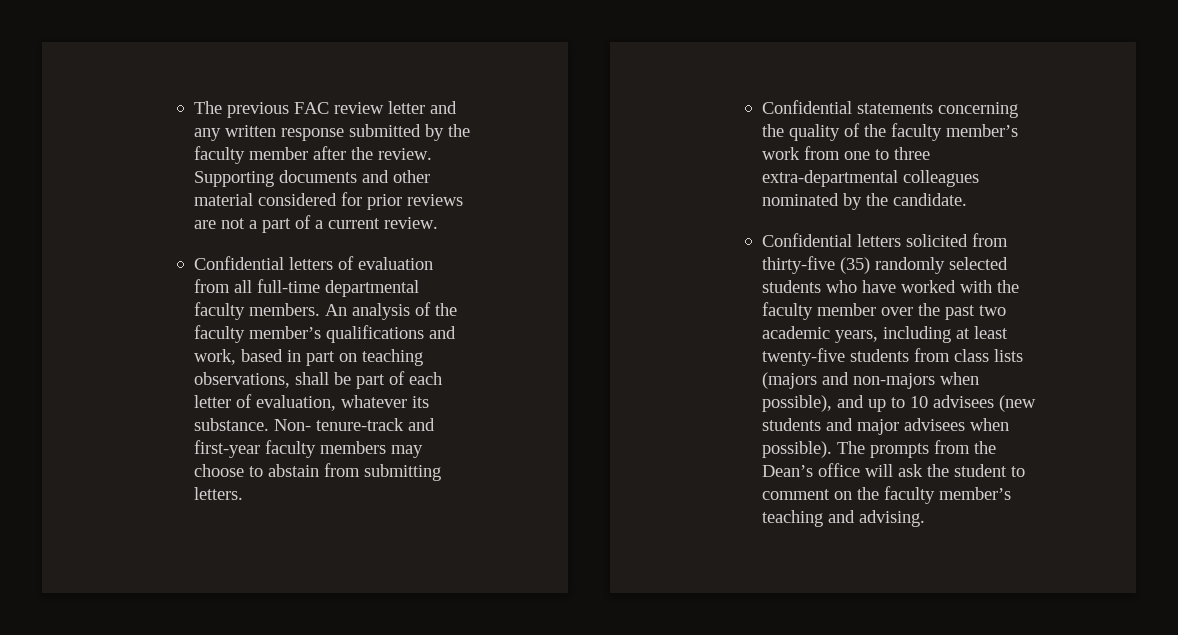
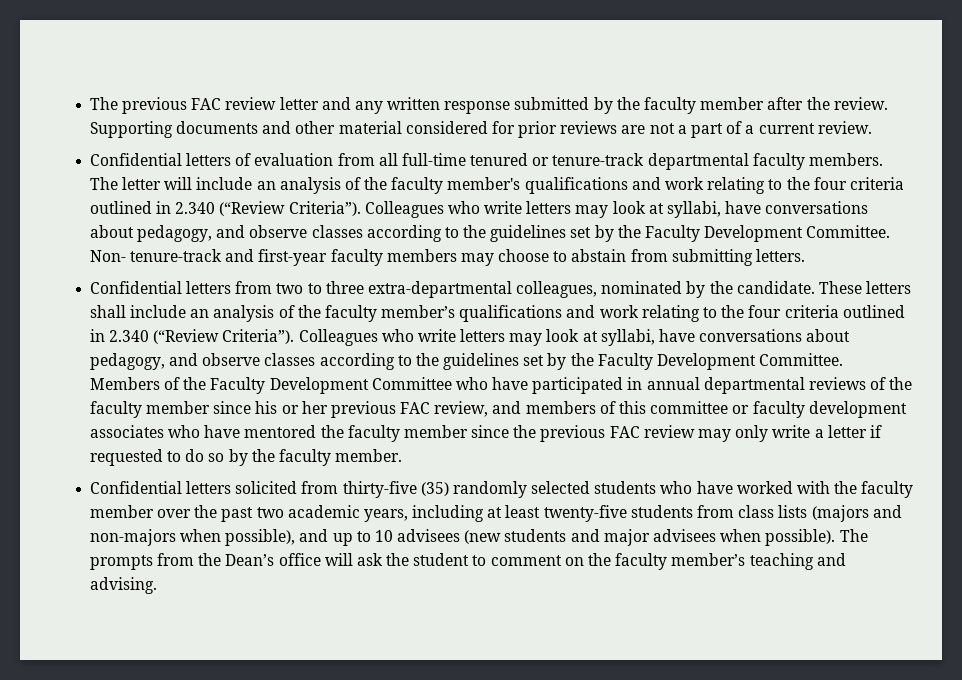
- Confidential letters of evaluation from all full-time departmental faculty members. An analysis of the faculty member’s qualifications and work, based in part on teaching observations, shall be part of each letter of evaluation, whatever its substance.
+ Confidential letters of evaluation from all full-time tenured or tenure-track departmental faculty members. The letter will include an analysis of the faculty member's qualifications and work relating to the four criteria outlined in 2.340 (“Review Criteria”). Colleagues who write letters may look at syllabi, have conversations about pedagogy, and observe classes according to the guidelines set by the Faculty Development Committee.
- Confidential statements concerning the quality of the faculty member’s work from one to three extra-departmental colleagues nominated by the candidate.
+ Confidential letters from two to three extra-departmental colleagues, nominated by the candidate. These letters shall include an analysis of the faculty member’s qualifications and work relating to the four criteria outlined in 2.340 (“Review Criteria”). Colleagues who write letters may look at syllabi, have conversations about pedagogy, and observe classes according to the guidelines set by the Faculty Development Committee. Members of the Faculty Development Committee who have participated in annual departmental reviews of the faculty member since his or her previous FAC review, and members of this committee or faculty development associates who have mentored the faculty member since the previous FAC review may only write a letter if requested to do so by the faculty member.

